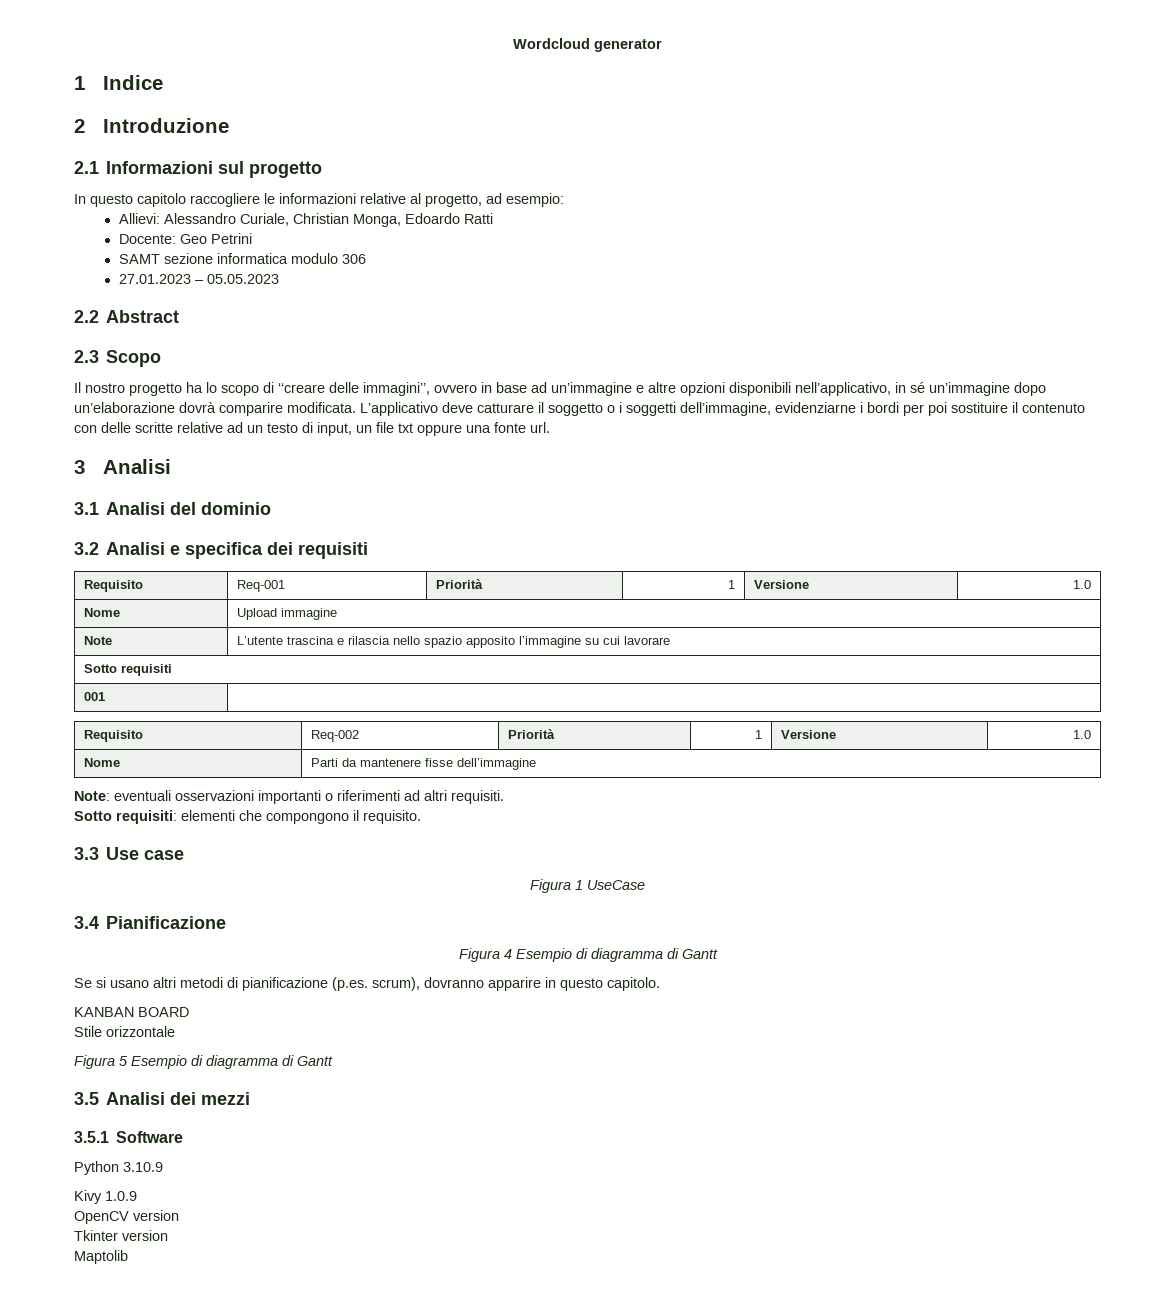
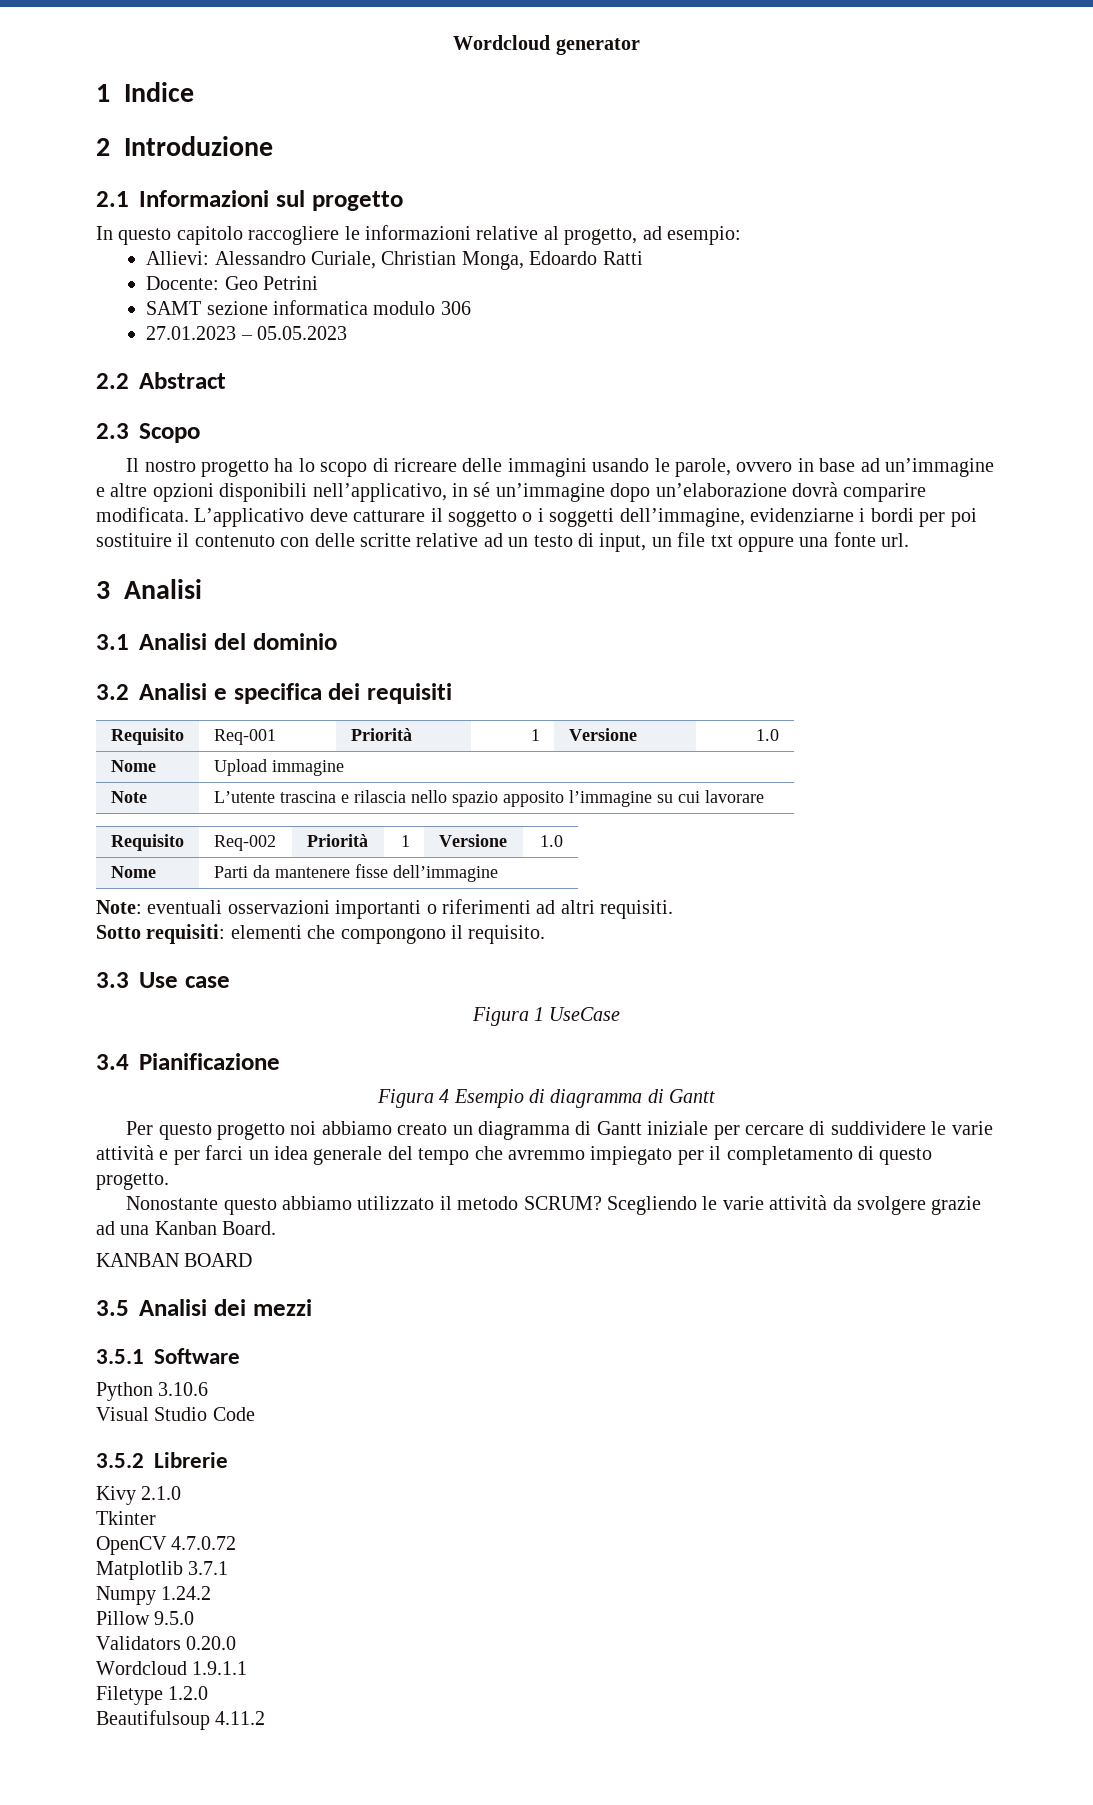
- Il nostro progetto ha lo scopo di ‘‘creare delle immagini’’, ovvero in base ad un’immagine e altre opzioni disponibili nell’applicativo, in sé un’immagine dopo un’elaborazione dovrà comparire modificata.
+ Il nostro progetto ha lo scopo di ricreare delle immagini usando le parole, ovvero in base ad un’immagine e altre opzioni disponibili nell’applicativo, in sé un’immagine dopo un’elaborazione dovrà comparire modificata.
- Sotto requisiti
- 001 |
- Se si usano altri metodi di pianificazione (p.es. scrum), dovranno apparire in questo capitolo.
+ Per questo progetto noi abbiamo creato un diagramma di Gantt iniziale per cercare di suddividere le varie attività e per farci un idea generale del tempo che avremmo impiegato per il completamento di questo progetto.
+ Nonostante questo abbiamo utilizzato il metodo SCRUM? Scegliendo le varie attività da svolgere grazie ad una Kanban Board.
  KANBAN BOARD
- Stile orizzontale
- Figura 5 Esempio di diagramma di Gantt
- Python 3.10.9
+ Python 3.10.6
+ Visual Studio Code
+ 3.5.2 Librerie
- Kivy 1.0.9
+ Kivy 2.1.0
+ Tkinter
- OpenCV version
- Tkinter version
- Maptolib
+ OpenCV 4.7.0.72
+ Matplotlib 3.7.1
+ Numpy 1.24.2
+ Pillow 9.5.0
+ Validators 0.20.0
+ Wordcloud 1.9.1.1
+ Filetype 1.2.0
+ Beautifulsoup 4.11.2

